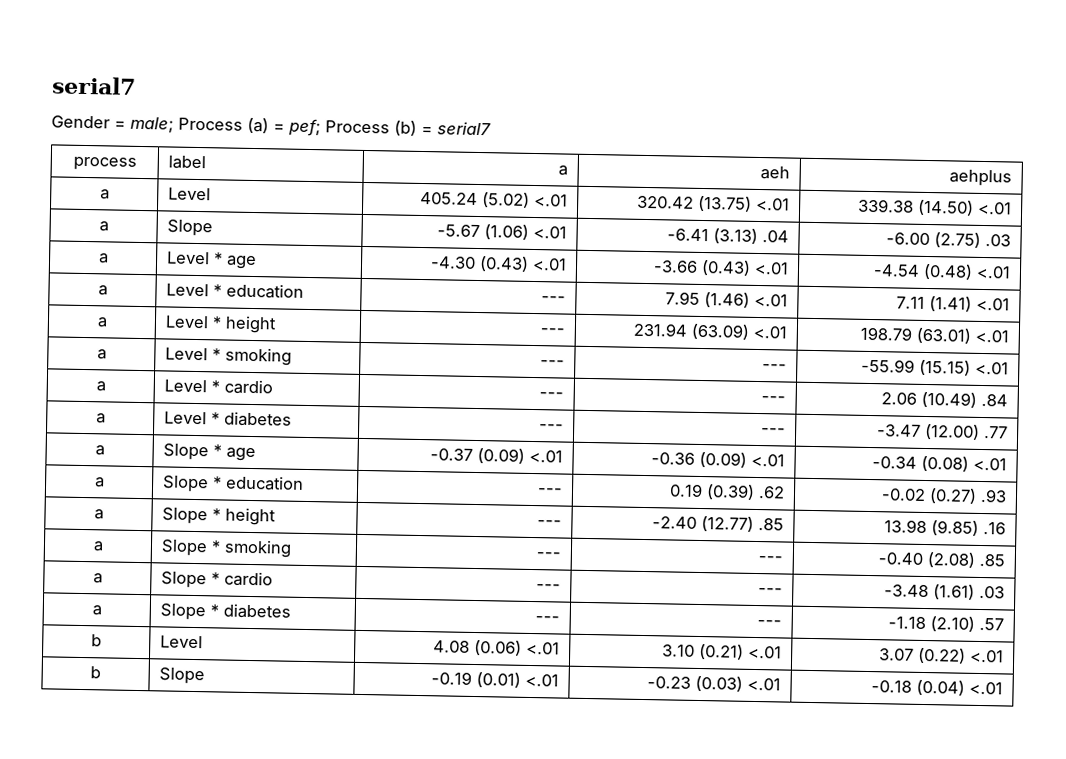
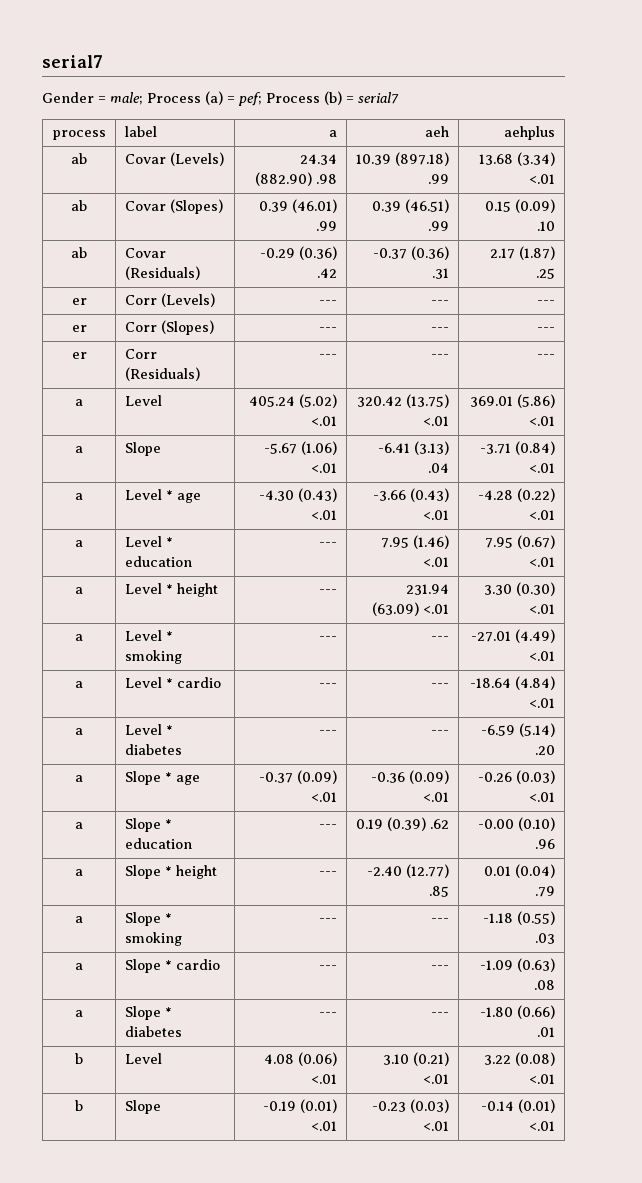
+ ab | Covar (Levels) | 24.34 (882.90) .98 | 10.39 (897.18) .99 | 13.68 (3.34) <.01
+ ab | Covar (Slopes) | 0.39 (46.01) .99 | 0.39 (46.51) .99 | 0.15 (0.09) .10
+ ab | Covar (Residuals) | -0.29 (0.36) .42 | -0.37 (0.36) .31 | 2.17 (1.87) .25
+ er | Corr (Levels) | --- | --- | ---
+ er | Corr (Slopes) | --- | --- | ---
+ er | Corr (Residuals) | --- | --- | ---
- a | Level | 405.24 (5.02) <.01 | 320.42 (13.75) <.01 | 339.38 (14.50) <.01
+ a | Level | 405.24 (5.02) <.01 | 320.42 (13.75) <.01 | 369.01 (5.86) <.01
- a | Slope | -5.67 (1.06) <.01 | -6.41 (3.13) .04 | -6.00 (2.75) .03
+ a | Slope | -5.67 (1.06) <.01 | -6.41 (3.13) .04 | -3.71 (0.84) <.01
- a | Level * age | -4.30 (0.43) <.01 | -3.66 (0.43) <.01 | -4.54 (0.48) <.01
+ a | Level * age | -4.30 (0.43) <.01 | -3.66 (0.43) <.01 | -4.28 (0.22) <.01
- a | Level * education | --- | 7.95 (1.46) <.01 | 7.11 (1.41) <.01
+ a | Level * education | --- | 7.95 (1.46) <.01 | 7.95 (0.67) <.01
- a | Level * height | --- | 231.94 (63.09) <.01 | 198.79 (63.01) <.01
+ a | Level * height | --- | 231.94 (63.09) <.01 | 3.30 (0.30) <.01
- a | Level * smoking | --- | --- | -55.99 (15.15) <.01
+ a | Level * smoking | --- | --- | -27.01 (4.49) <.01
- a | Level * cardio | --- | --- | 2.06 (10.49) .84
+ a | Level * cardio | --- | --- | -18.64 (4.84) <.01
- a | Level * diabetes | --- | --- | -3.47 (12.00) .77
+ a | Level * diabetes | --- | --- | -6.59 (5.14) .20
- a | Slope * age | -0.37 (0.09) <.01 | -0.36 (0.09) <.01 | -0.34 (0.08) <.01
+ a | Slope * age | -0.37 (0.09) <.01 | -0.36 (0.09) <.01 | -0.26 (0.03) <.01
- a | Slope * education | --- | 0.19 (0.39) .62 | -0.02 (0.27) .93
+ a | Slope * education | --- | 0.19 (0.39) .62 | -0.00 (0.10) .96
- a | Slope * height | --- | -2.40 (12.77) .85 | 13.98 (9.85) .16
+ a | Slope * height | --- | -2.40 (12.77) .85 | 0.01 (0.04) .79
- a | Slope * smoking | --- | --- | -0.40 (2.08) .85
+ a | Slope * smoking | --- | --- | -1.18 (0.55) .03
- a | Slope * cardio | --- | --- | -3.48 (1.61) .03
+ a | Slope * cardio | --- | --- | -1.09 (0.63) .08
- a | Slope * diabetes | --- | --- | -1.18 (2.10) .57
+ a | Slope * diabetes | --- | --- | -1.80 (0.66) .01
- b | Level | 4.08 (0.06) <.01 | 3.10 (0.21) <.01 | 3.07 (0.22) <.01
+ b | Level | 4.08 (0.06) <.01 | 3.10 (0.21) <.01 | 3.22 (0.08) <.01
- b | Slope | -0.19 (0.01) <.01 | -0.23 (0.03) <.01 | -0.18 (0.04) <.01
+ b | Slope | -0.19 (0.01) <.01 | -0.23 (0.03) <.01 | -0.14 (0.01) <.01

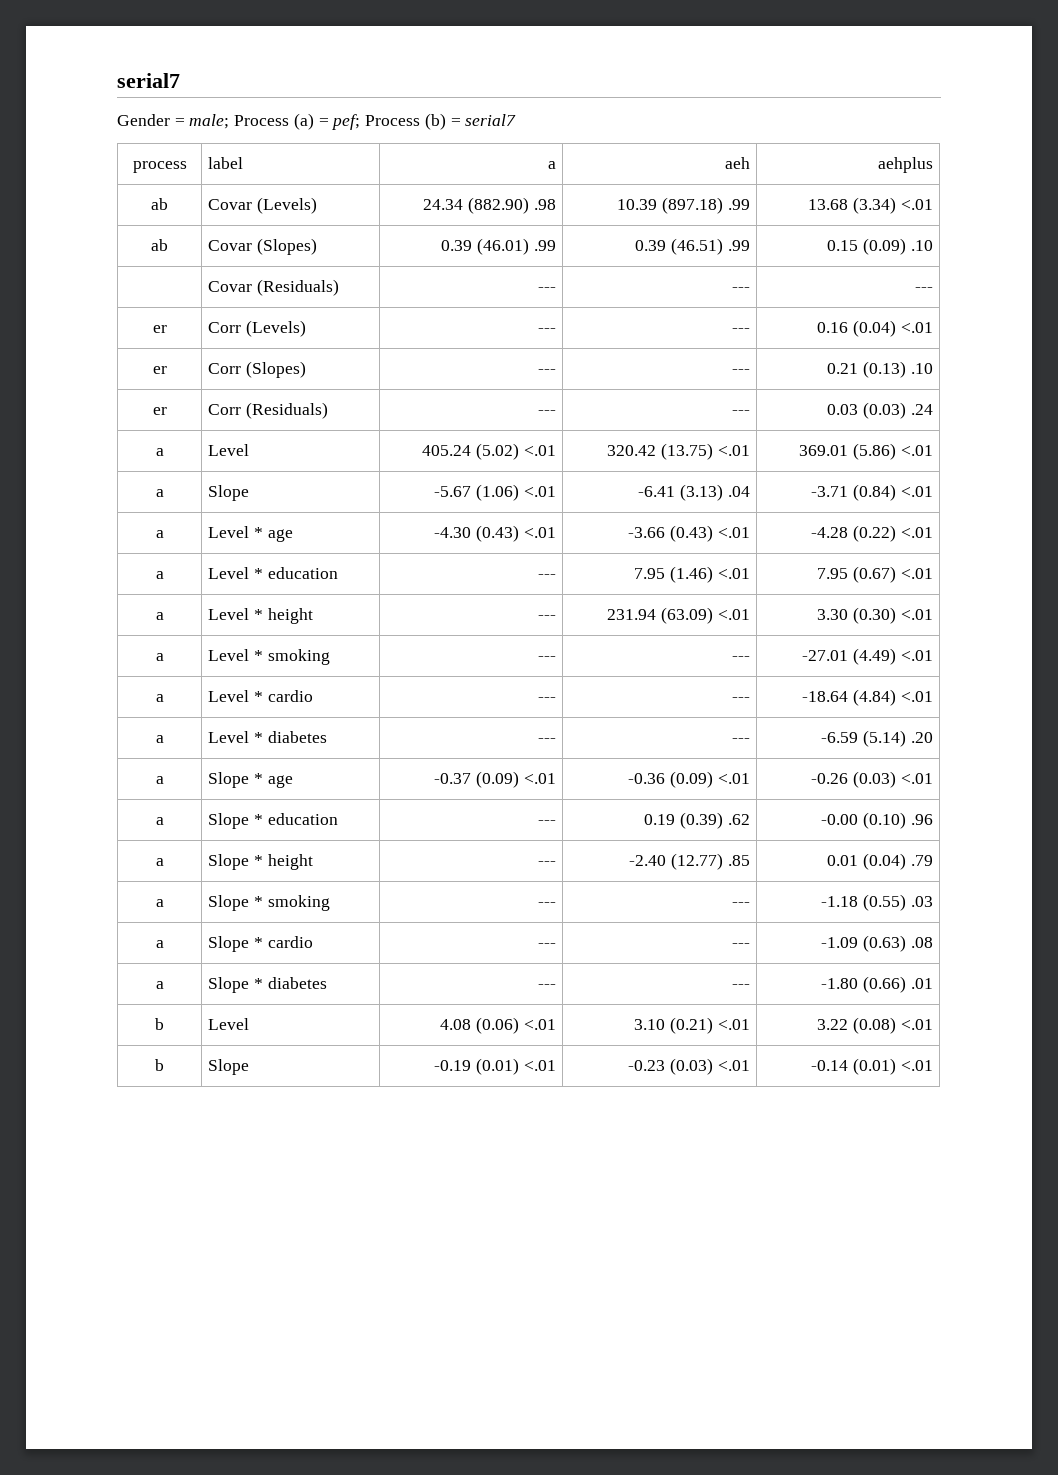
- ab | Covar (Residuals) | -0.29 (0.36) .42 | -0.37 (0.36) .31 | 2.17 (1.87) .25
+ | Covar (Residuals) | --- | --- | ---
- er | Corr (Levels) | --- | --- | ---
+ er | Corr (Levels) | --- | --- | 0.16 (0.04) <.01
- er | Corr (Slopes) | --- | --- | ---
+ er | Corr (Slopes) | --- | --- | 0.21 (0.13) .10
- er | Corr (Residuals) | --- | --- | ---
+ er | Corr (Residuals) | --- | --- | 0.03 (0.03) .24

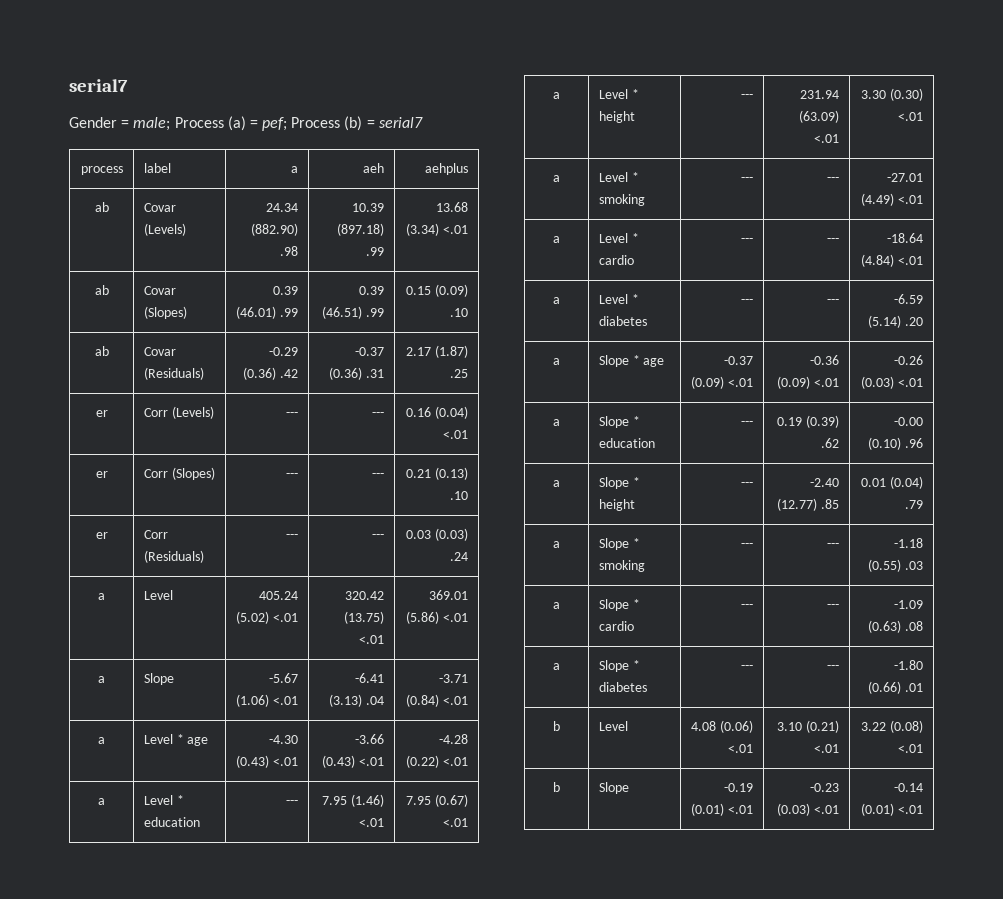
- | Covar (Residuals) | --- | --- | ---
+ ab | Covar (Residuals) | -0.29 (0.36) .42 | -0.37 (0.36) .31 | 2.17 (1.87) .25

